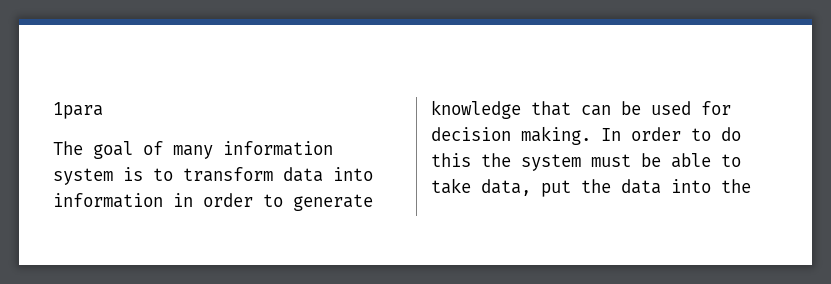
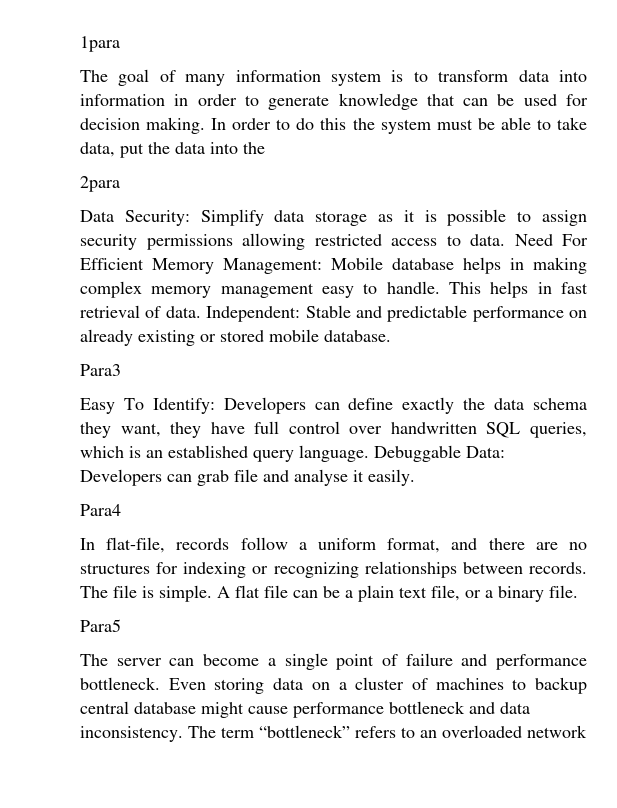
+ 2para
+ Data Security: Simplify data storage as it is possible to assign security permissions allowing restricted access to data. Need For Efficient Memory Management: Mobile database helps in making complex memory management easy to handle. This helps in fast retrieval of data. Independent: Stable and predictable performance on already existing or stored mobile database.
+ Para3
+ Easy To Identify: Developers can define exactly the data schema they want, they have full control over handwritten SQL queries, which is an established query language. Debuggable Data: Developers can grab file and analyse it easily.
+ Para4
+ In flat-file, records follow a uniform format, and there are no structures for indexing or recognizing relationships between records. The file is simple. A flat file can be a plain text file, or a binary file.
+ Para5
+ The server can become a single point of failure and performance bottleneck. Even storing data on a cluster of machines to backup central database might cause performance bottleneck and data inconsistency. The term “bottleneck” refers to an overloaded network

